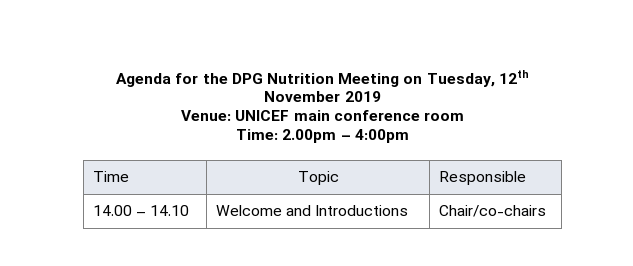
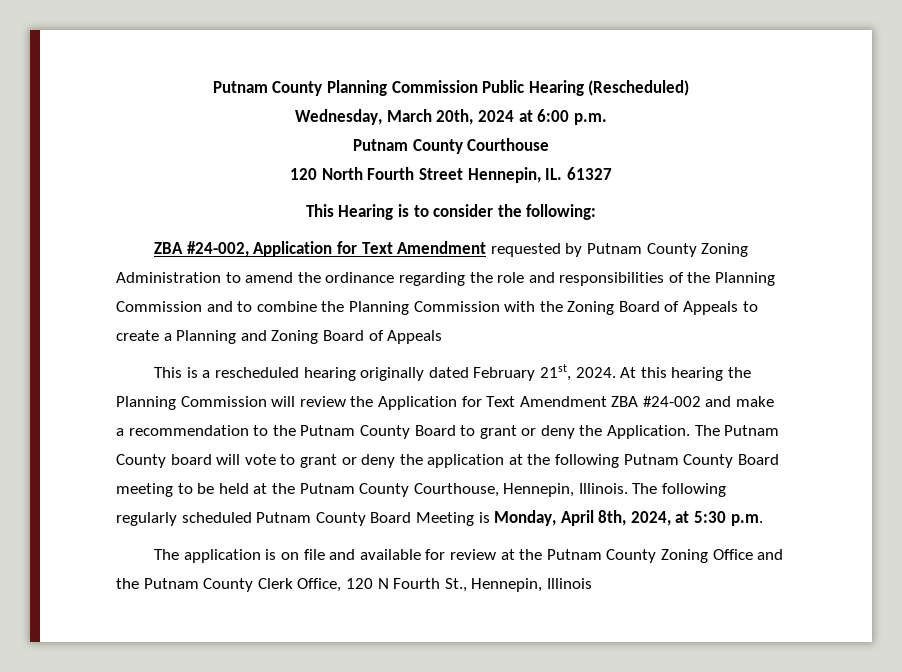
- Agenda for the DPG Nutrition Meeting on Tuesday, 12th November 2019
- Venue: UNICEF main conference room
- Time: 2.00pm – 4:00pm
- Time | Topic | Responsible
- 14.00 – 14.10 | Welcome and Introductions | Chair/co-chairs
+ Putnam County Planning Commission Public Hearing (Rescheduled)
+ Wednesday, March 20th, 2024 at 6:00 p.m.
+ Putnam County Courthouse
+ 120 North Fourth Street Hennepin, IL. 61327
+ This Hearing is to consider the following:
+ ZBA #24-002, Application for Text Amendment requested by Putnam County Zoning Administration to amend the ordinance regarding the role and responsibilities of the Planning Commission and to combine the Planning Commission with the Zoning Board of Appeals to create a Planning and Zoning Board of Appeals
+ This is a rescheduled hearing originally dated February 21st, 2024. At this hearing the Planning Commission will review the Application for Text Amendment ZBA #24-002 and make a recommendation to the Putnam County Board to grant or deny the Application. The Putnam County board will vote to grant or deny the application at the following Putnam County Board meeting to be held at the Putnam County Courthouse, Hennepin, Illinois. The following regularly scheduled Putnam County Board Meeting is Monday, April 8th, 2024, at 5:30 p.m.
+ The application is on file and available for review at the Putnam County Zoning Office and the Putnam County Clerk Office, 120 N Fourth St., Hennepin, Illinois

